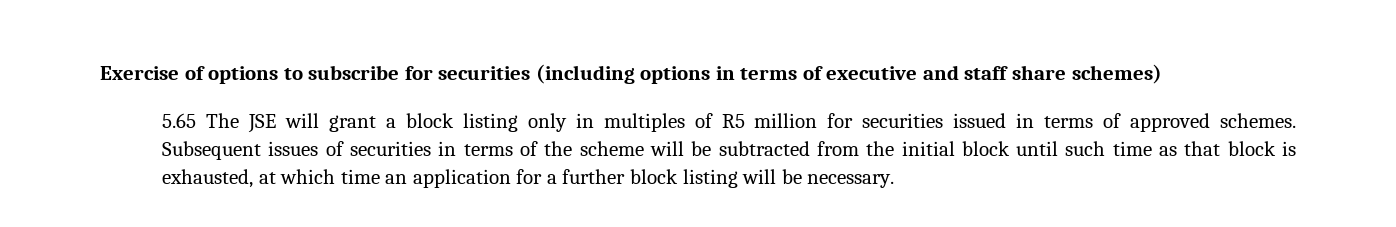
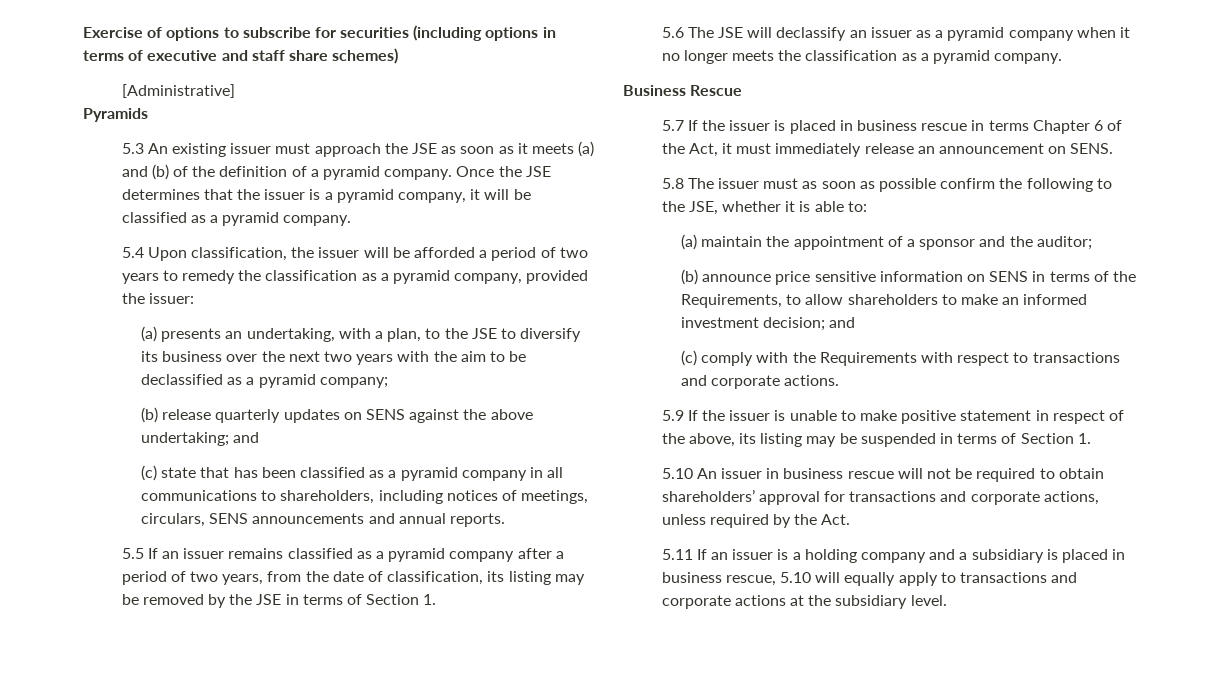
- 5.65 The JSE will grant a block listing only in multiples of R5 million for securities issued in terms of approved schemes. Subsequent issues of securities in terms of the scheme will be subtracted from the initial block until such time as that block is exhausted, at which time an application for a further block listing will be necessary.
+ [Administrative]
+ Pyramids
+ 5.3 An existing issuer must approach the JSE as soon as it meets (a) and (b) of the definition of a pyramid company. Once the JSE determines that the issuer is a pyramid company, it will be classified as a pyramid company.
+ 5.4 Upon classification, the issuer will be afforded a period of two years to remedy the classification as a pyramid company, provided the issuer:
+ (a) presents an undertaking, with a plan, to the JSE to diversify its business over the next two years with the aim to be declassified as a pyramid company;
+ (b) release quarterly updates on SENS against the above undertaking; and
+ (c) state that has been classified as a pyramid company in all communications to shareholders, including notices of meetings, circulars, SENS announcements and annual reports.
+ 5.5 If an issuer remains classified as a pyramid company after a period of two years, from the date of classification, its listing may be removed by the JSE in terms of Section 1.
+ 5.6 The JSE will declassify an issuer as a pyramid company when it no longer meets the classification as a pyramid company.
+ Business Rescue
+ 5.7 If the issuer is placed in business rescue in terms Chapter 6 of the Act, it must immediately release an announcement on SENS.
+ 5.8 The issuer must as soon as possible confirm the following to the JSE, whether it is able to:
+ (a) maintain the appointment of a sponsor and the auditor;
+ (b) announce price sensitive information on SENS in terms of the Requirements, to allow shareholders to make an informed investment decision; and
+ (c) comply with the Requirements with respect to transactions and corporate actions.
+ 5.9 If the issuer is unable to make positive statement in respect of the above, its listing may be suspended in terms of Section 1.
+ 5.10 An issuer in business rescue will not be required to obtain shareholders’ approval for transactions and corporate actions, unless required by the Act.
+ 5.11 If an issuer is a holding company and a subsidiary is placed in business rescue, 5.10 will equally apply to transactions and corporate actions at the subsidiary level.

